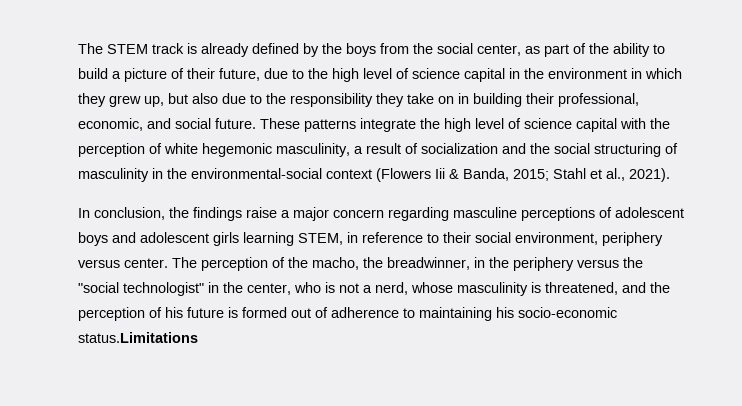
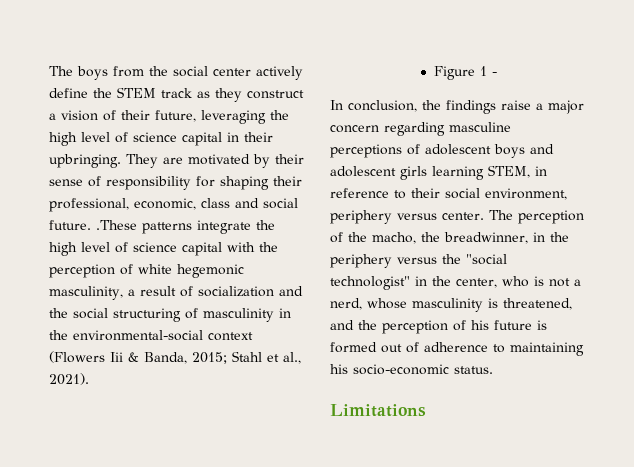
- The STEM track is already defined by the boys from the social center, as part of the ability to build a picture of their future, due to the high level of science capital in the environment in which they grew up, but also due to the responsibility they take on in building their professional, economic, and social future. These patterns integrate the high level of science capital with the perception of white hegemonic masculinity, a result of socialization and the social structuring of masculinity in the environmental-social context (Flowers Iii & Banda, 2015; Stahl et al., 2021).
+ The boys from the social center actively define the STEM track as they construct a vision of their future, leveraging the high level of science capital in their upbringing. They are motivated by their sense of responsibility for shaping their professional, economic, class and social future. .These patterns integrate the high level of science capital with the perception of white hegemonic masculinity, a result of socialization and the social structuring of masculinity in the environmental-social context (Flowers Iii & Banda, 2015; Stahl et al., 2021).
+ Figure 1 -
- The perception of the macho, the breadwinner, in the periphery versus the "social technologist" in the center, who is not a nerd, whose masculinity is threatened, and the perception of his future is formed out of adherence to maintaining his socio-economic status.Limitations
+ The perception of the macho, the breadwinner, in the periphery versus the "social technologist" in the center, who is not a nerd, whose masculinity is threatened, and the perception of his future is formed out of adherence to maintaining his socio-economic status.
+ Limitations

